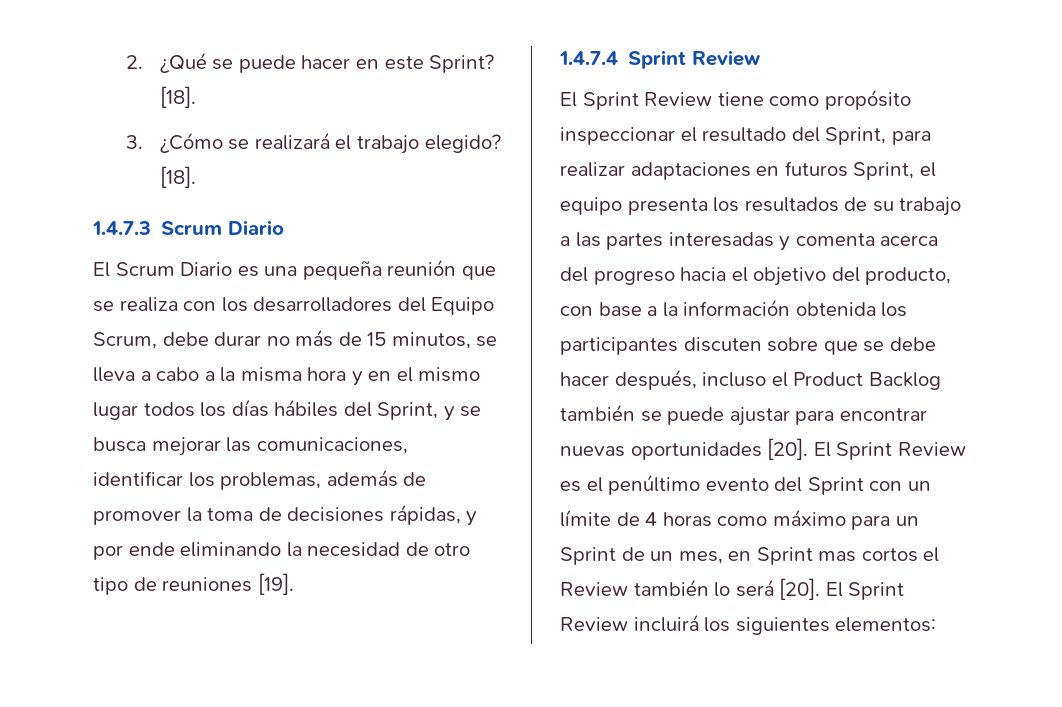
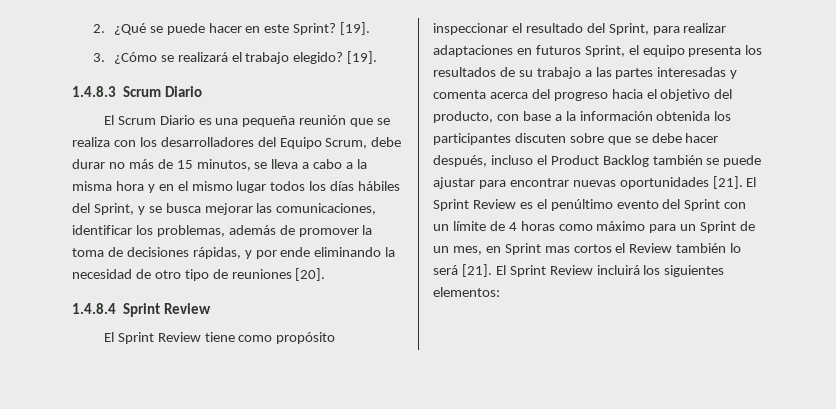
- 2. ¿Qué se puede hacer en este Sprint? [18].
+ 2. ¿Qué se puede hacer en este Sprint? [19].
- 3. ¿Cómo se realizará el trabajo elegido? [18].
- 1.4.7.3 Scrum Diario
+ 3. ¿Cómo se realizará el trabajo elegido? [19].
+ 1.4.8.3 Scrum Diario
- El Scrum Diario es una pequeña reunión que se realiza con los desarrolladores del Equipo Scrum, debe durar no más de 15 minutos, se lleva a cabo a la misma hora y en el mismo lugar todos los días hábiles del Sprint, y se busca mejorar las comunicaciones, identificar los problemas, además de promover la toma de decisiones rápidas, y por ende eliminando la necesidad de otro tipo de reuniones [19].
- 1.4.7.4 Sprint Review
+ El Scrum Diario es una pequeña reunión que se realiza con los desarrolladores del Equipo Scrum, debe durar no más de 15 minutos, se lleva a cabo a la misma hora y en el mismo lugar todos los días hábiles del Sprint, y se busca mejorar las comunicaciones, identificar los problemas, además de promover la toma de decisiones rápidas, y por ende eliminando la necesidad de otro tipo de reuniones [20].
+ 1.4.8.4 Sprint Review
- El Sprint Review tiene como propósito inspeccionar el resultado del Sprint, para realizar adaptaciones en futuros Sprint, el equipo presenta los resultados de su trabajo a las partes interesadas y comenta acerca del progreso hacia el objetivo del producto, con base a la información obtenida los participantes discuten sobre que se debe hacer después, incluso el Product Backlog también se puede ajustar para encontrar nuevas oportunidades [20].
+ El Sprint Review tiene como propósito inspeccionar el resultado del Sprint, para realizar adaptaciones en futuros Sprint, el equipo presenta los resultados de su trabajo a las partes interesadas y comenta acerca del progreso hacia el objetivo del producto, con base a la información obtenida los participantes discuten sobre que se debe hacer después, incluso el Product Backlog también se puede ajustar para encontrar nuevas oportunidades [21].
- El Sprint Review es el penúltimo evento del Sprint con un límite de 4 horas como máximo para un Sprint de un mes, en Sprint mas cortos el Review también lo será [20].
+ El Sprint Review es el penúltimo evento del Sprint con un límite de 4 horas como máximo para un Sprint de un mes, en Sprint mas cortos el Review también lo será [21].

